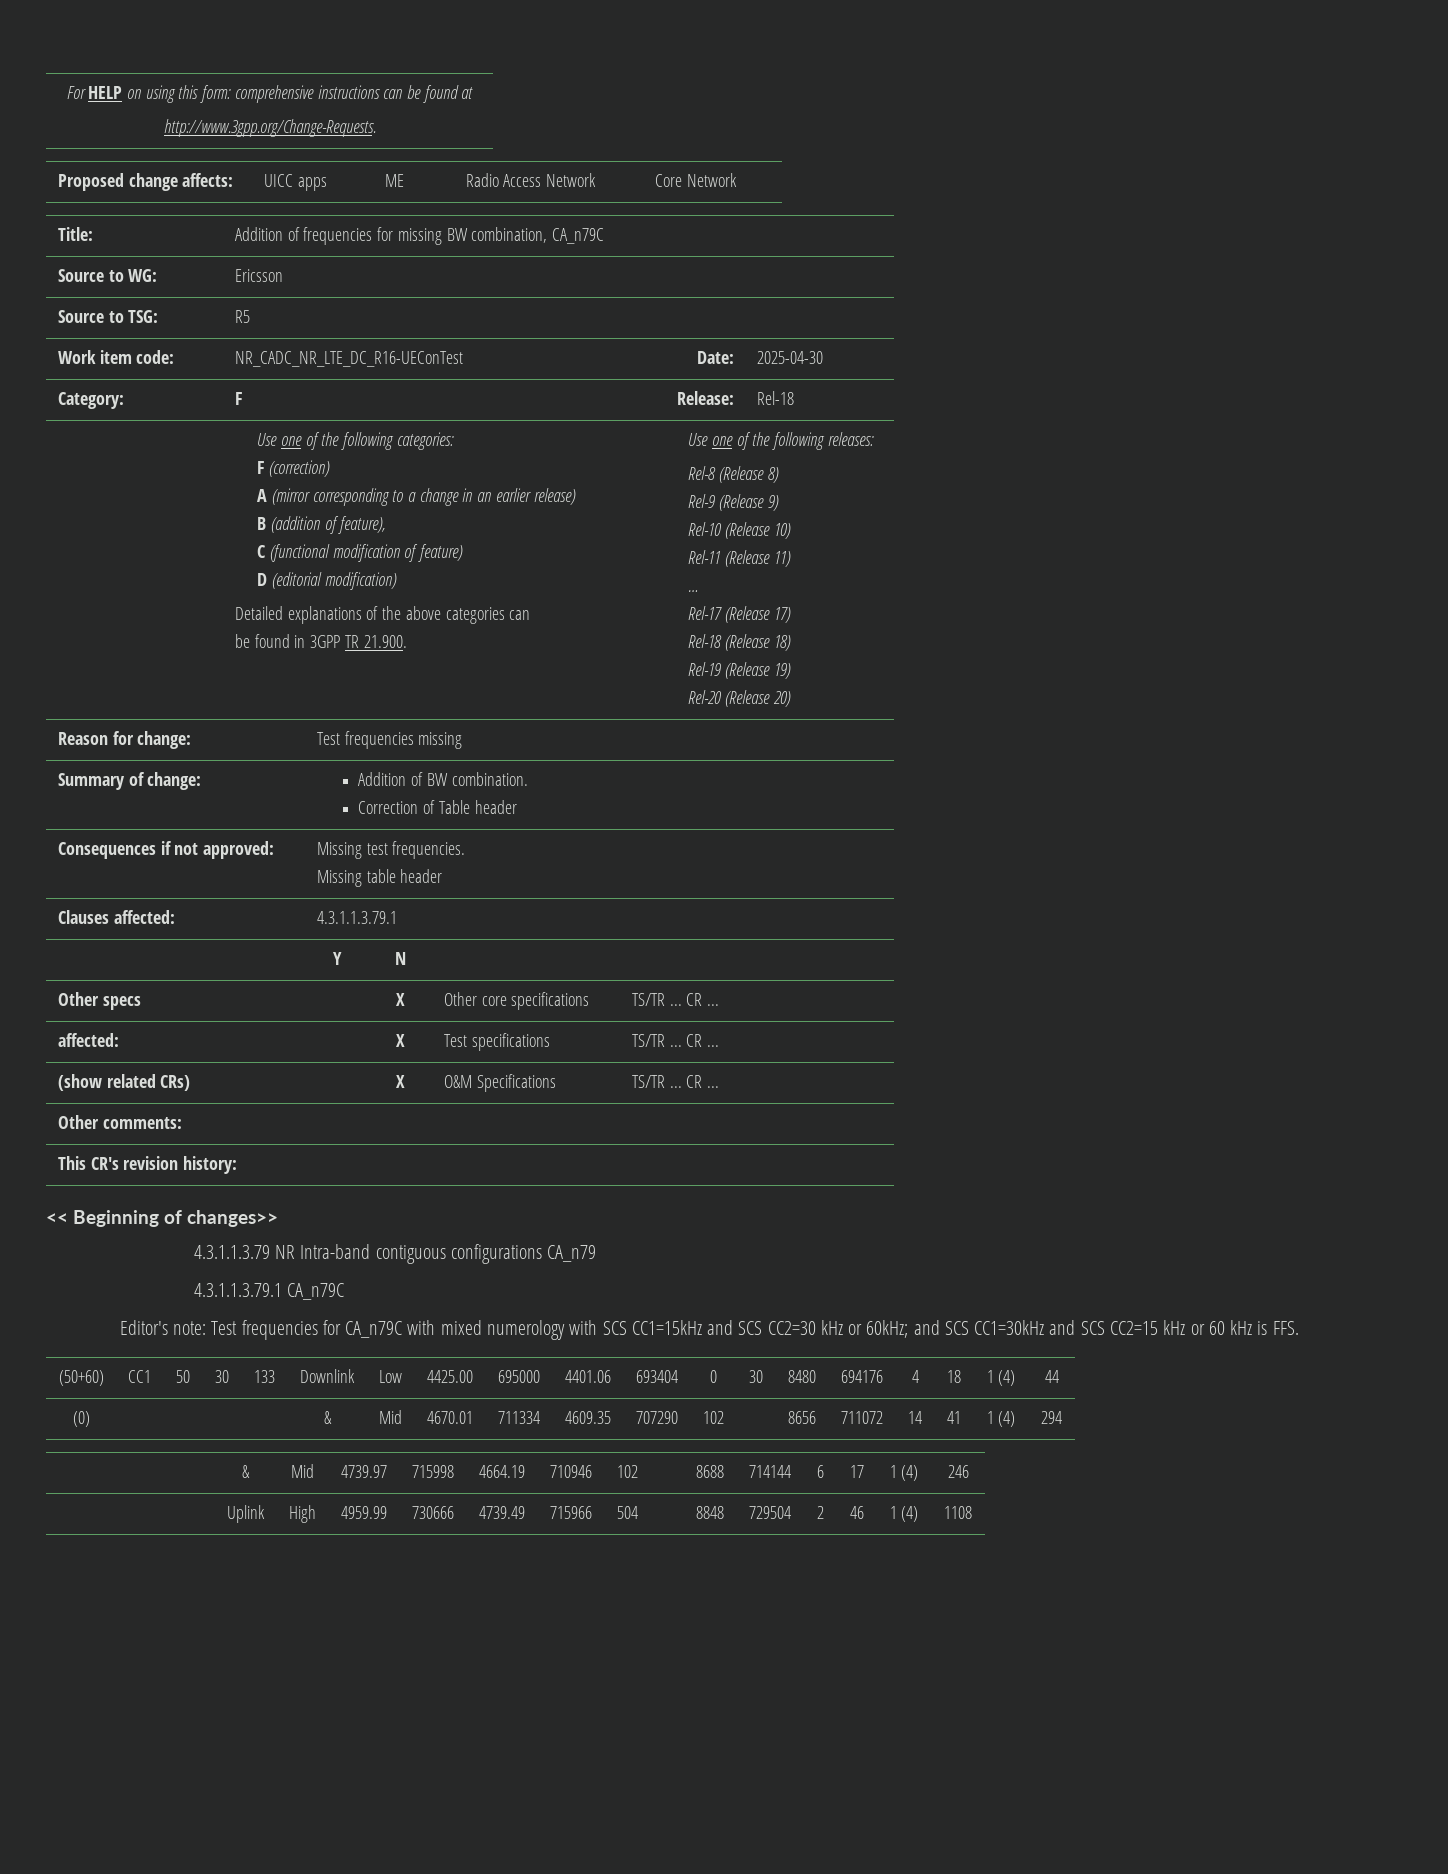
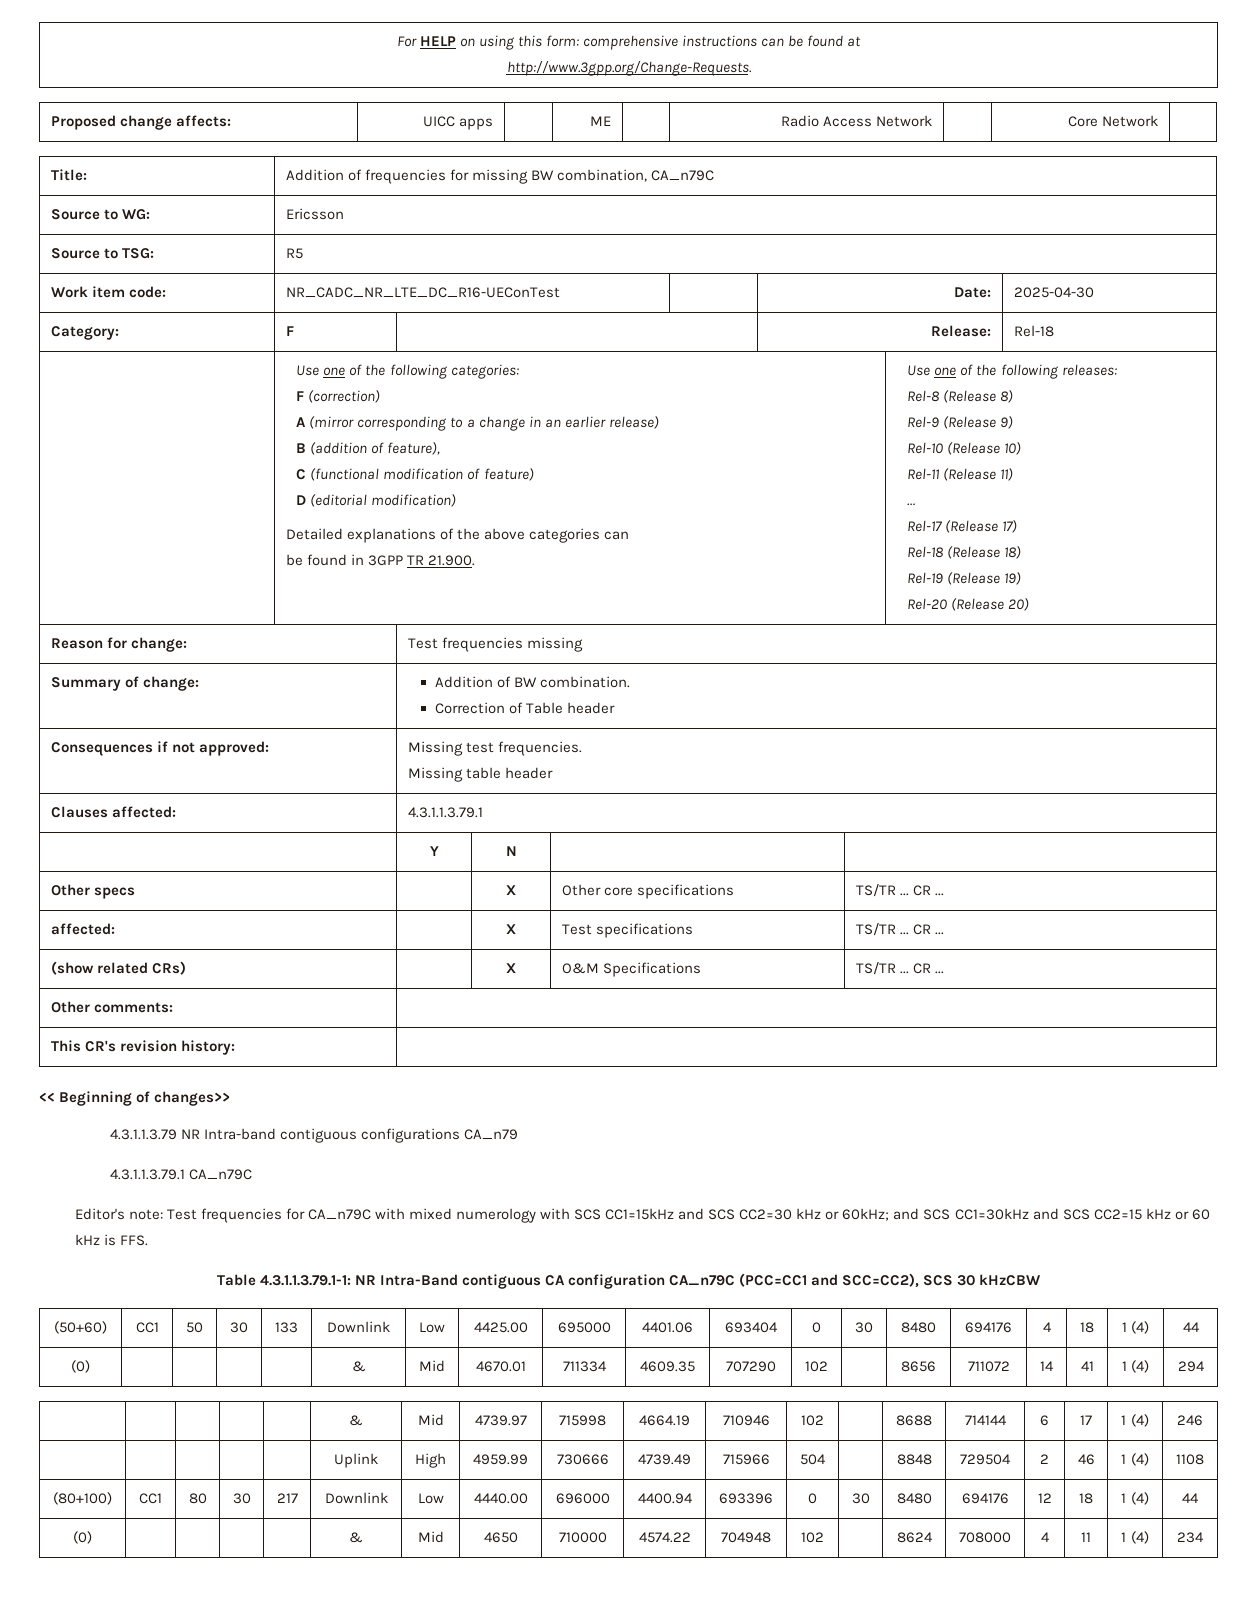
+ Table 4.3.1.1.3.79.1-1: NR Intra-Band contiguous CA configuration CA_n79C (PCC=CC1 and SCC=CC2), SCS 30 kHzCBW
+ (80+100) | CC1 | 80 | 30 | 217 | Downlink | Low | 4440.00 | 696000 | 4400.94 | 693396 | 0 | 30 | 8480 | 694176 | 12 | 18 | 1 (4) | 44
+ (0) | | | | | & | Mid | 4650 | 710000 | 4574.22 | 704948 | 102 | | 8624 | 708000 | 4 | 11 | 1 (4) | 234

